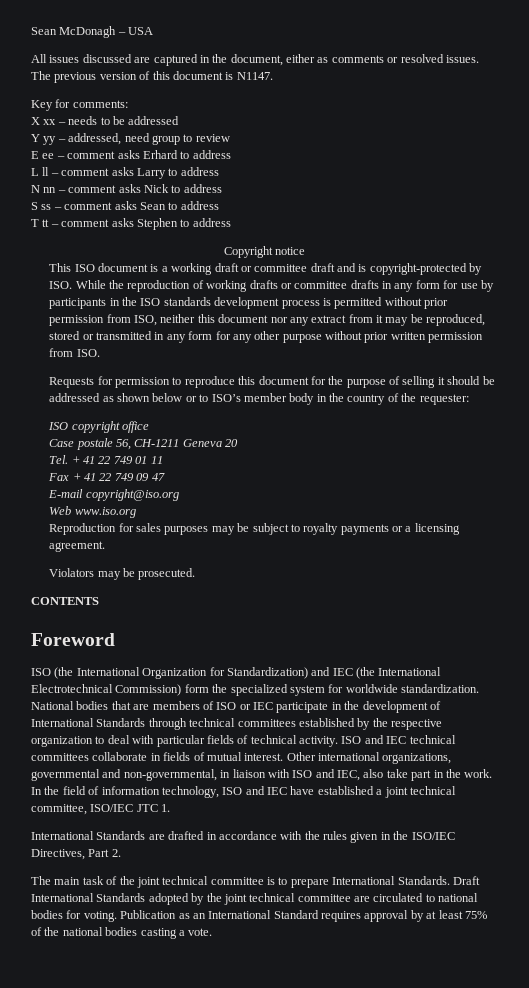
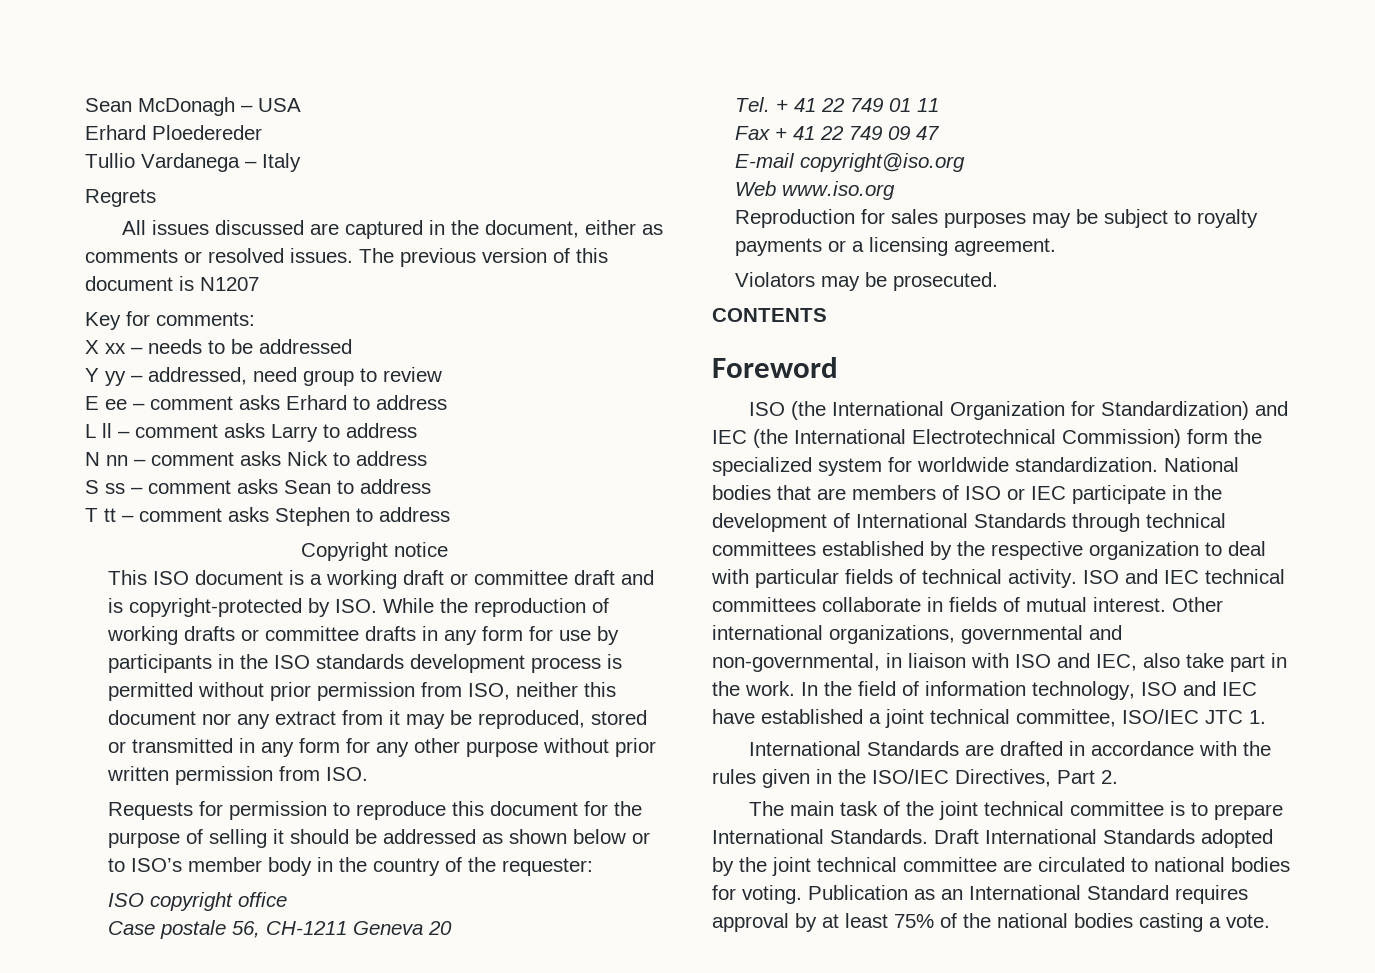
+ Erhard Ploedereder
+ Tullio Vardanega – Italy
+ Regrets
- The previous version of this document is N1147.
+ The previous version of this document is N1207

